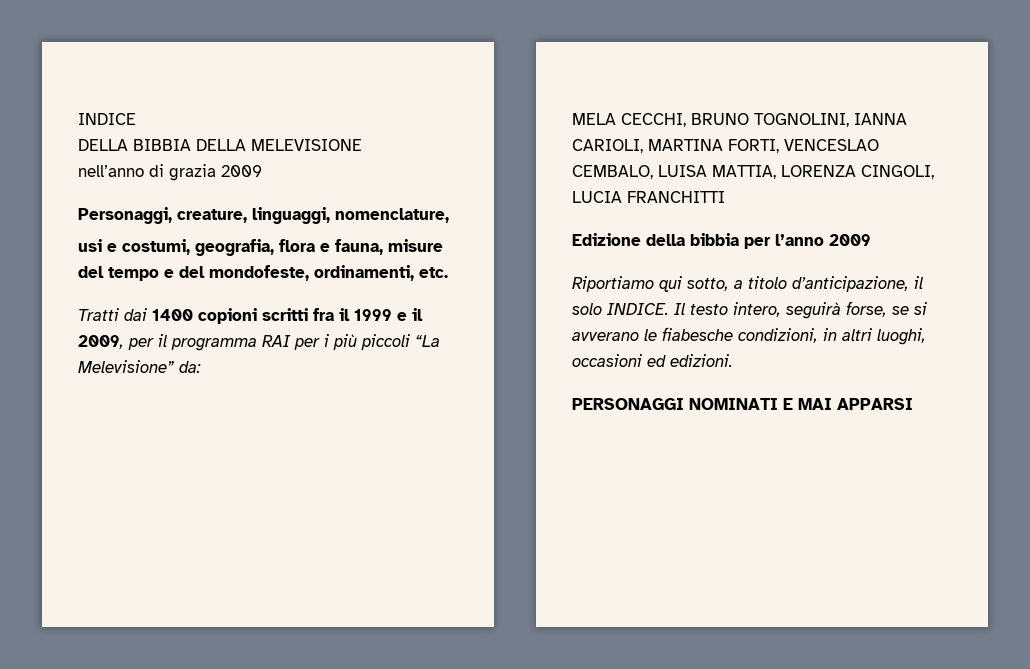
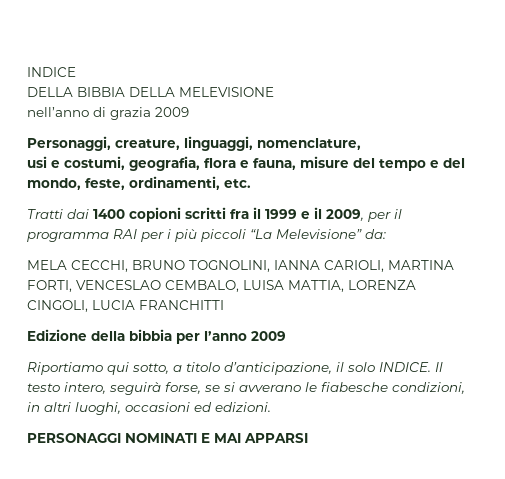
- usi e costumi, geografia, flora e fauna, misure del tempo e del mondofeste, ordinamenti, etc.
+ usi e costumi, geografia, flora e fauna, misure del tempo e del mondo, feste, ordinamenti, etc.

